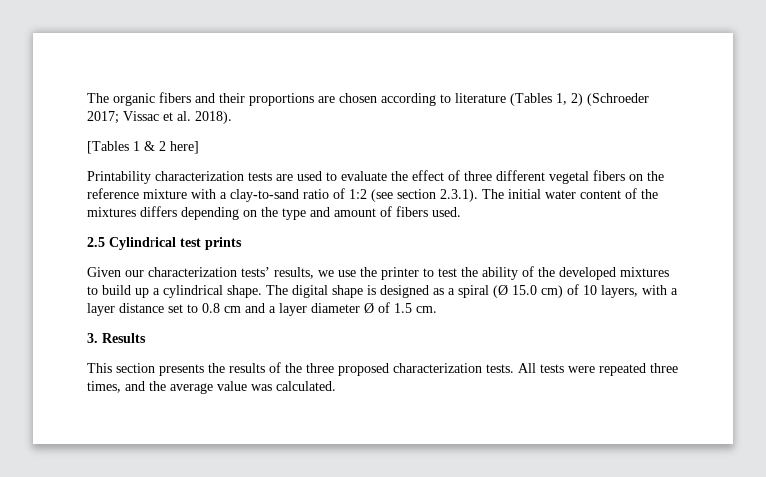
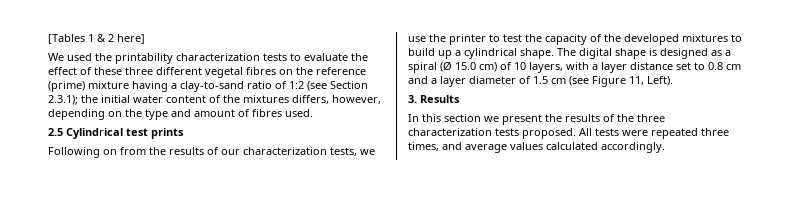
- The organic fibers and their proportions are chosen according to literature (Tables 1, 2) (Schroeder 2017; Vissac et al. 2018).
- Printability characterization tests are used to evaluate the effect of three different vegetal fibers on the reference mixture with a clay-to-sand ratio of 1:2 (see section 2.3.1). The initial water content of the mixtures differs depending on the type and amount of fibers used.
+ We used the printability characterization tests to evaluate the effect of these three different vegetal fibres on the reference (prime) mixture having a clay-to-sand ratio of 1:2 (see Section 2.3.1); the initial water content of the mixtures differs, however, depending on the type and amount of fibres used.
- Given our characterization tests’ results, we use the printer to test the ability of the developed mixtures to build up a cylindrical shape.
+ Following on from the results of our characterization tests, we use the printer to test the capacity of the developed mixtures to build up a cylindrical shape.
- The digital shape is designed as a spiral (Ø 15.0 cm) of 10 layers, with a layer distance set to 0.8 cm and a layer diameter Ø of 1.5 cm.
+ The digital shape is designed as a spiral (Ø 15.0 cm) of 10 layers, with a layer distance set to 0.8 cm and a layer diameter of 1.5 cm (see Figure 11, Left).
  3. Results
- This section presents the results of the three proposed characterization tests.
+ In this section we present the results of the three characterization tests proposed.
- All tests were repeated three times, and the average value was calculated.
+ All tests were repeated three times, and average values calculated accordingly.

